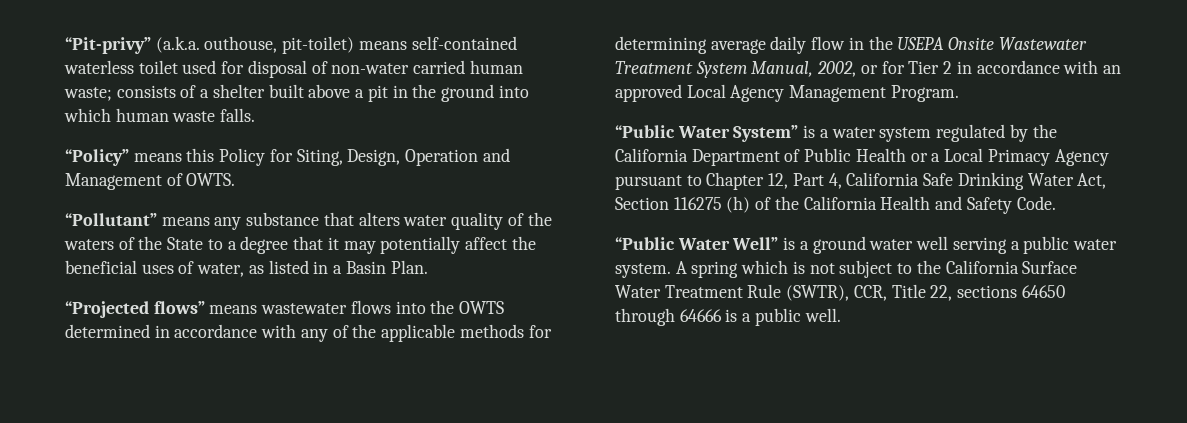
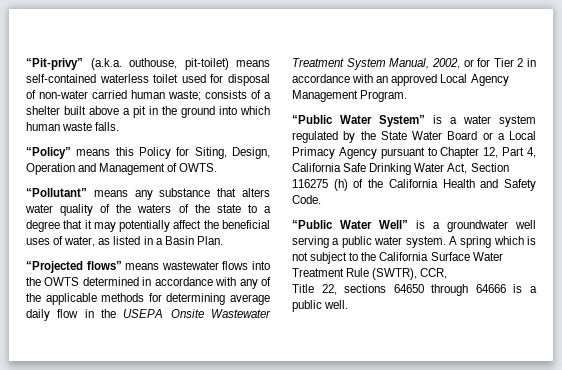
- “Pollutant” means any substance that alters water quality of the waters of the State to a degree that it may potentially affect the beneficial uses of water, as listed in a Basin Plan.
+ “Pollutant” means any substance that alters water quality of the waters of the state to a degree that it may potentially affect the beneficial uses of water, as listed in a Basin Plan.
- “Public Water System” is a water system regulated by the California Department of Public Health or a Local Primacy Agency pursuant to Chapter 12, Part 4, California Safe Drinking Water Act, Section 116275 (h) of the California Health and Safety Code.
+ “Public Water System” is a water system regulated by the State Water Board or a Local Primacy Agency pursuant to Chapter 12, Part 4, California Safe Drinking Water Act, Section 116275 (h) of the California Health and Safety Code.
- “Public Water Well” is a ground water well serving a public water system.
+ “Public Water Well” is a groundwater well serving a public water system.
- A spring which is not subject to the California Surface Water Treatment Rule (SWTR), CCR, Title 22, sections 64650 through 64666 is a public well.
+ A spring which is not subject to the California Surface Water Treatment Rule (SWTR), CCR,
+ Title 22, sections 64650 through 64666 is a public well.

